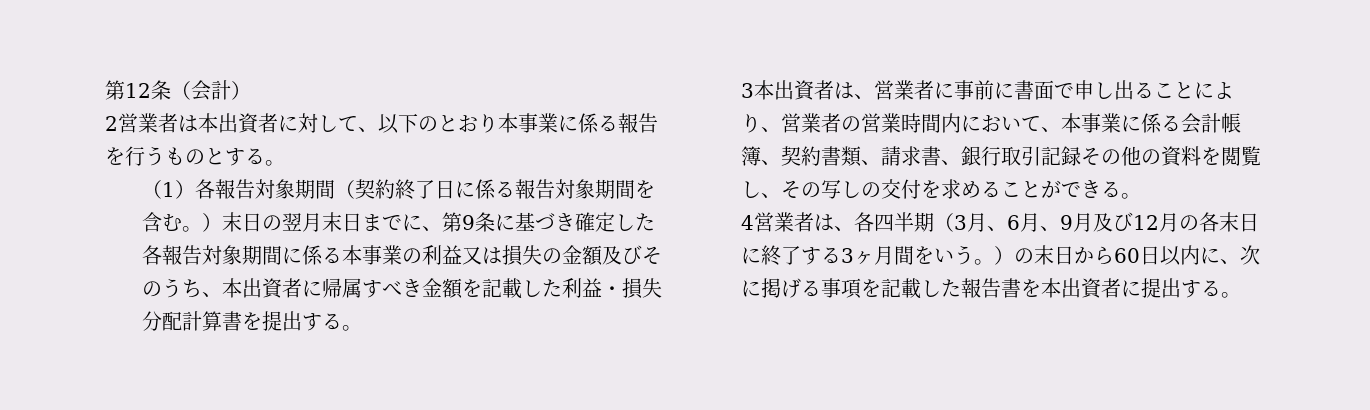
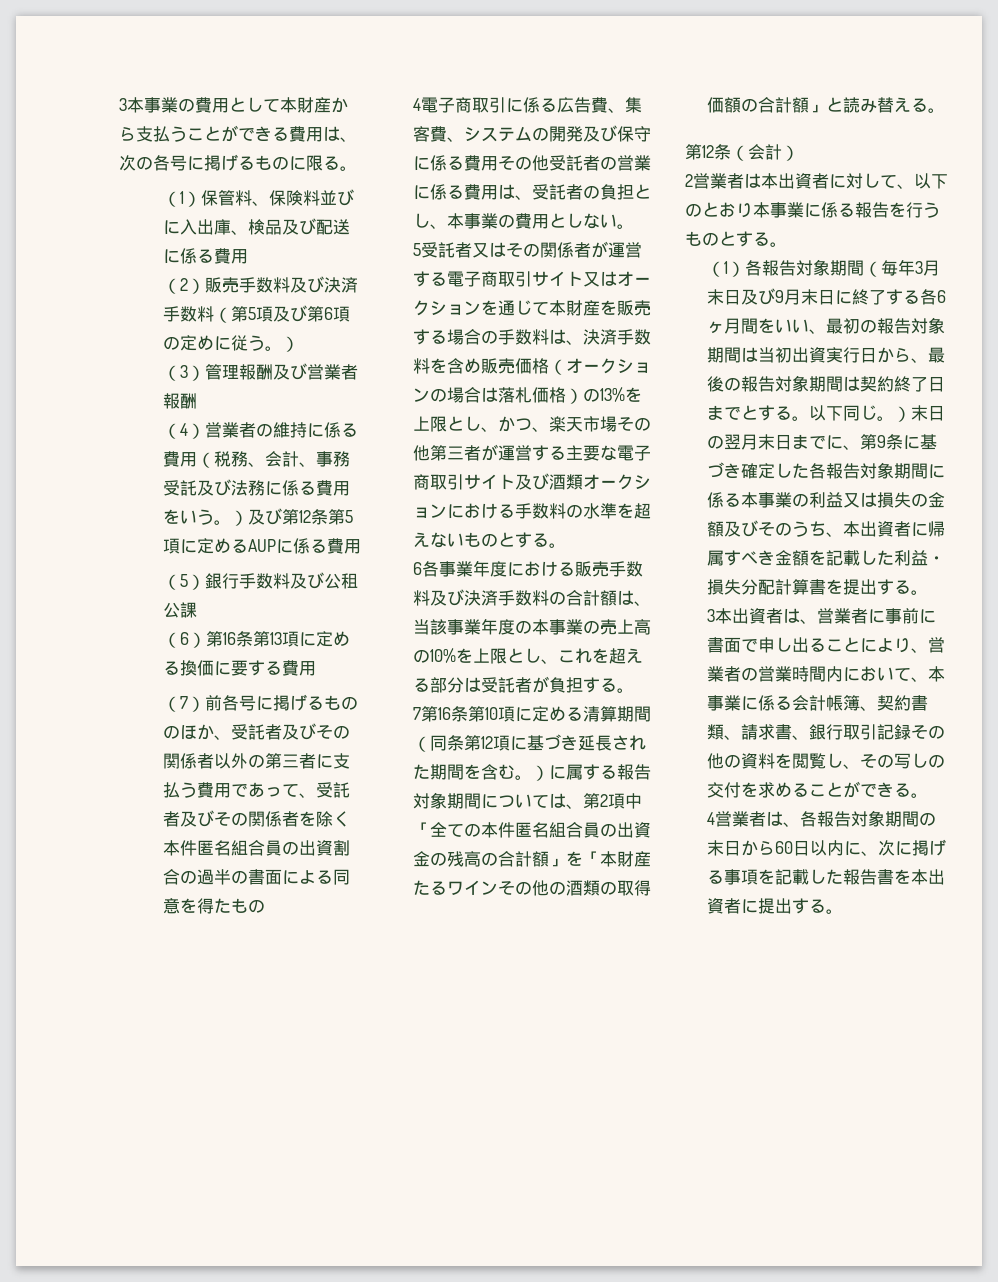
+ 3本事業の費用として本財産から支払うことができる費用は、次の各号に掲げるものに限る。
+ （1）保管料、保険料並びに入出庫、検品及び配送に係る費用
+ （2）販売手数料及び決済手数料（第5項及び第6項の定めに従う。）
+ （3）管理報酬及び営業者報酬
+ （4）営業者の維持に係る費用（税務、会計、事務受託及び法務に係る費用をいう。）及び第12条第5項に定めるAUPに係る費用
+ （5）銀行手数料及び公租公課
+ （6）第16条第13項に定める換価に要する費用
+ （7）前各号に掲げるもののほか、受託者及びその関係者以外の第三者に支払う費用であって、受託者及びその関係者を除く本件匿名組合員の出資割合の過半の書面による同意を得たもの
+ 4電子商取引に係る広告費、集客費、システムの開発及び保守に係る費用その他受託者の営業に係る費用は、受託者の負担とし、本事業の費用としない。
+ 5受託者又はその関係者が運営する電子商取引サイト又はオークションを通じて本財産を販売する場合の手数料は、決済手数料を含め販売価格（オークションの場合は落札価格）の13%を上限とし、かつ、楽天市場その他第三者が運営する主要な電子商取引サイト及び酒類オークションにおける手数料の水準を超えないものとする。
+ 6各事業年度における販売手数料及び決済手数料の合計額は、当該事業年度の本事業の売上高の10%を上限とし、これを超える部分は受託者が負担する。
+ 7第16条第10項に定める清算期間（同条第12項に基づき延長された期間を含む。）に属する報告対象期間については、第2項中「全ての本件匿名組合員の出資金の残高の合計額」を「本財産たるワインその他の酒類の取得価額の合計額」と読み替える。
- （1）各報告対象期間（契約終了日に係る報告対象期間を含む。）末日の翌月末日までに、第9条に基づき確定した各報告対象期間に係る本事業の利益又は損失の金額及びそのうち、本出資者に帰属すべき金額を記載した利益・損失分配計算書を提出する。
+ （1）各報告対象期間（毎年3月末日及び9月末日に終了する各6ヶ月間をいい、最初の報告対象期間は当初出資実行日から、最後の報告対象期間は契約終了日までとする。以下同じ。）末日の翌月末日までに、第9条に基づき確定した各報告対象期間に係る本事業の利益又は損失の金額及びそのうち、本出資者に帰属すべき金額を記載した利益・損失分配計算書を提出する。
- 4営業者は、各四半期（3月、6月、9月及び12月の各末日に終了する3ヶ月間をいう。）の末日から60日以内に、次に掲げる事項を記載した報告書を本出資者に提出する。
+ 4営業者は、各報告対象期間の末日から60日以内に、次に掲げる事項を記載した報告書を本出資者に提出する。

